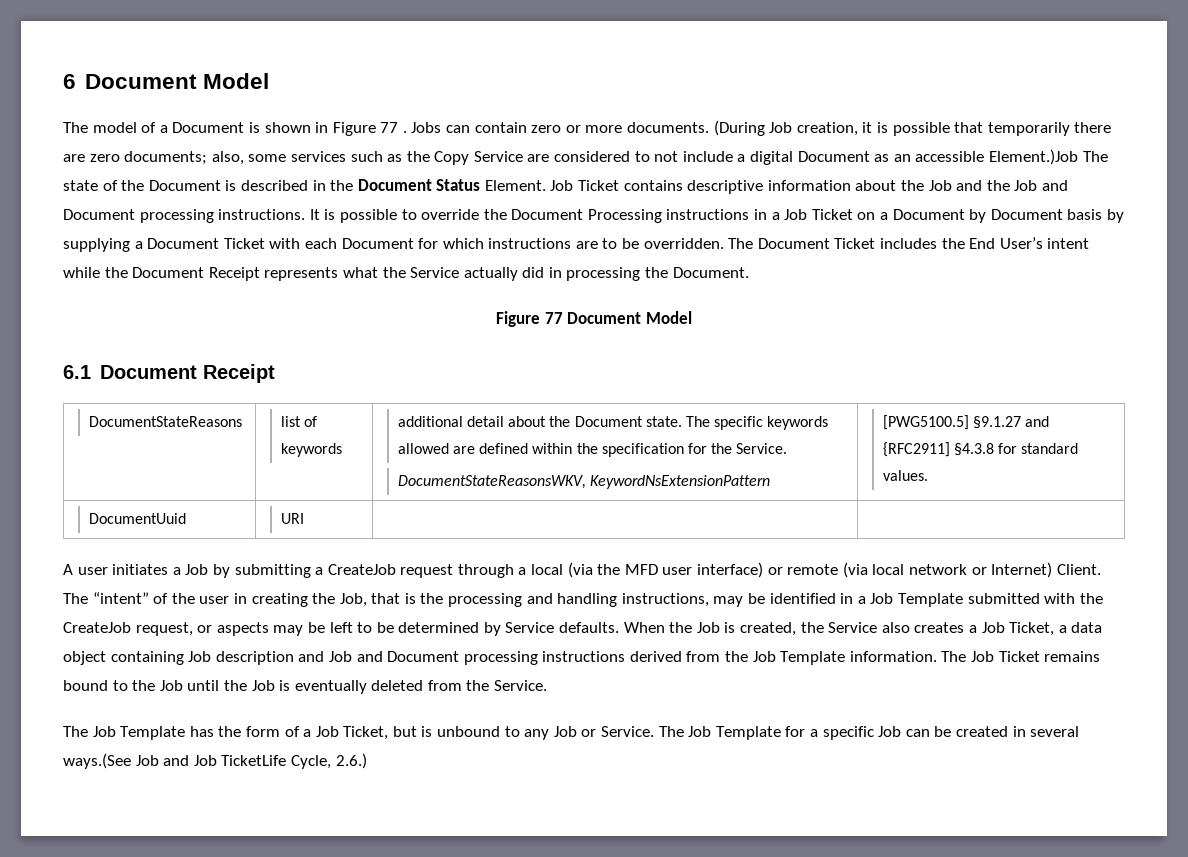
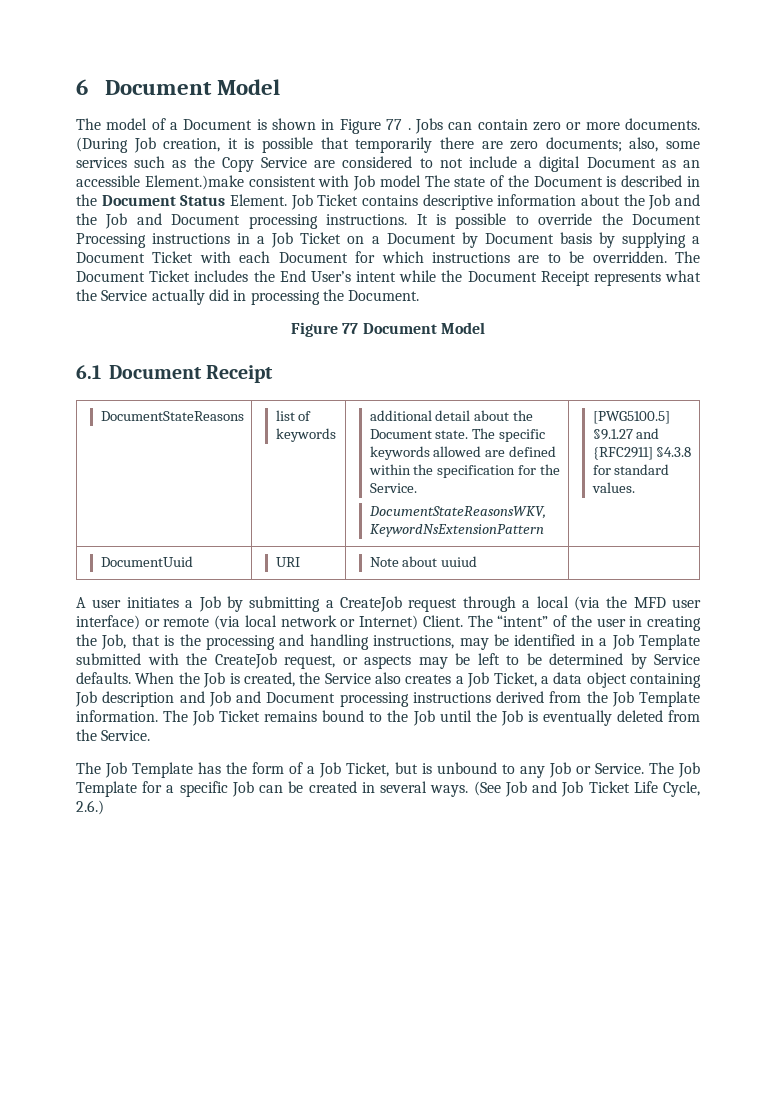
- (During Job creation, it is possible that temporarily there are zero documents; also, some services such as the Copy Service are considered to not include a digital Document as an accessible Element.)Job The state of the Document is described in the Document Status Element.
+ (During Job creation, it is possible that temporarily there are zero documents; also, some services such as the Copy Service are considered to not include a digital Document as an accessible Element.)make consistent with Job model The state of the Document is described in the Document Status Element.
- DocumentUuid | URI | |
+ DocumentUuid | URI | Note about uuiud |
- The Job Template for a specific Job can be created in several ways.(See Job and Job TicketLife Cycle, 2.6.)
+ The Job Template for a specific Job can be created in several ways. (See Job and Job Ticket Life Cycle, 2.6.)

